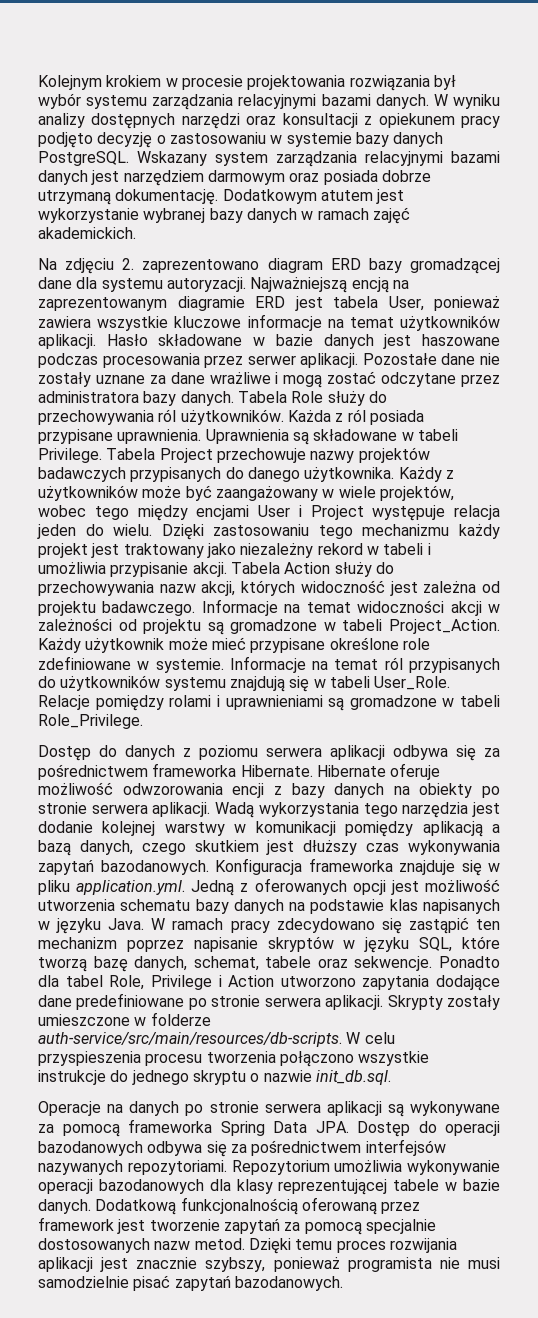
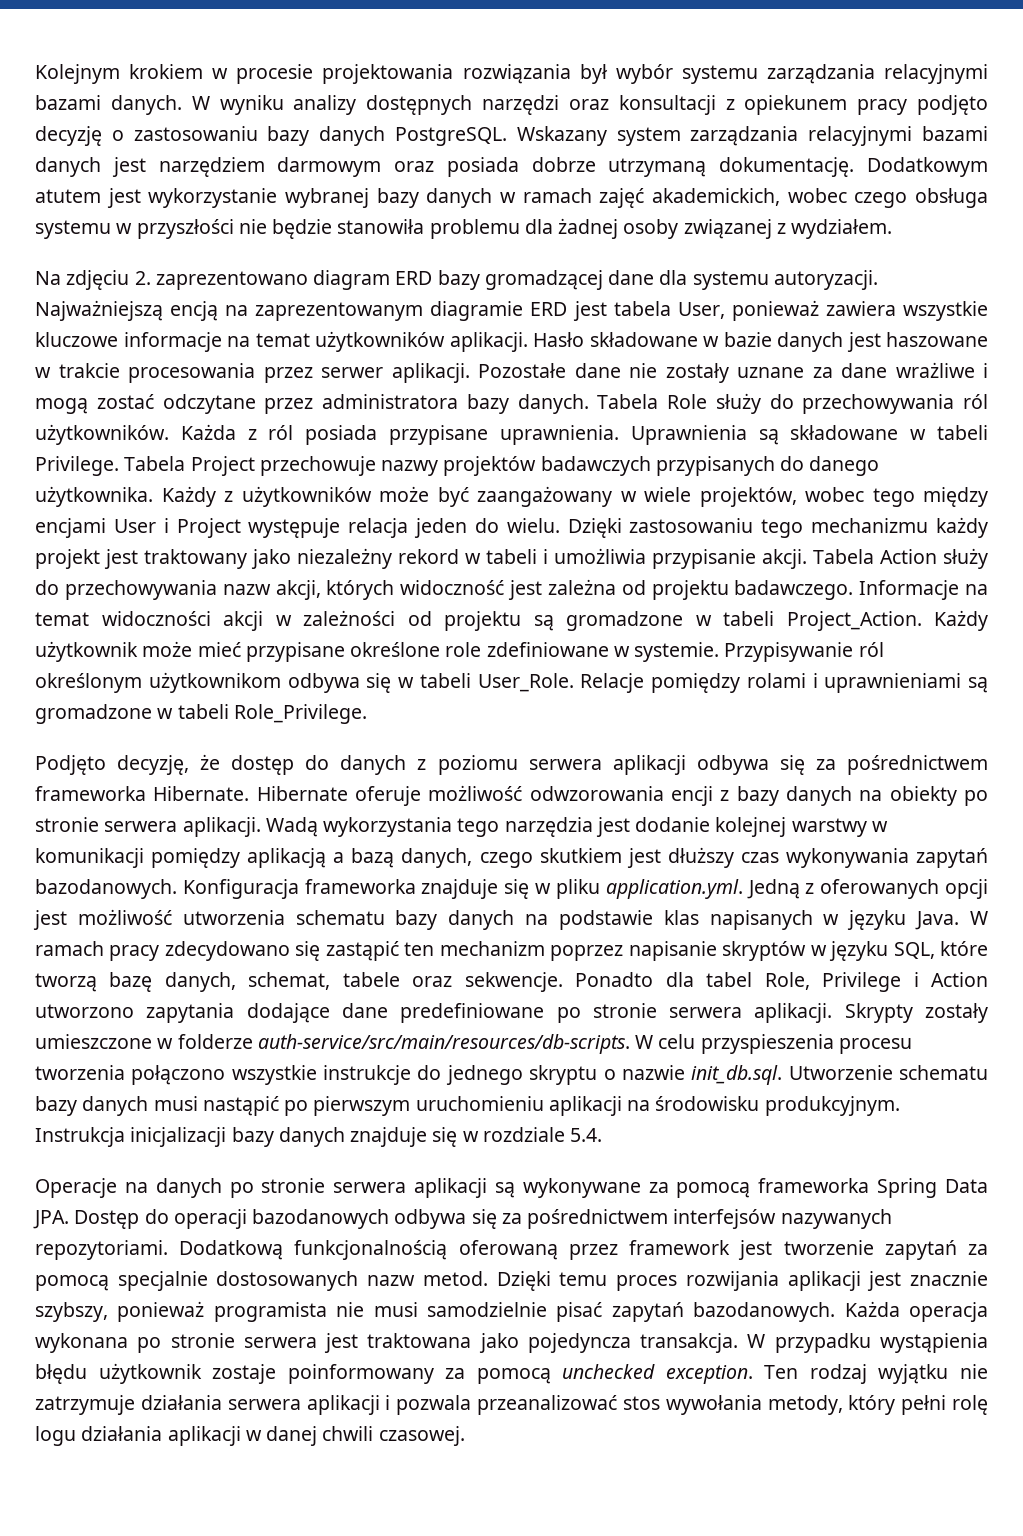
- W wyniku analizy dostępnych narzędzi oraz konsultacji z opiekunem pracy podjęto decyzję o zastosowaniu w systemie bazy danych PostgreSQL.
+ W wyniku analizy dostępnych narzędzi oraz konsultacji z opiekunem pracy podjęto decyzję o zastosowaniu bazy danych PostgreSQL.
- Dodatkowym atutem jest wykorzystanie wybranej bazy danych w ramach zajęć akademickich.
+ Dodatkowym atutem jest wykorzystanie wybranej bazy danych w ramach zajęć akademickich, wobec czego obsługa systemu w przyszłości nie będzie stanowiła problemu dla żadnej osoby związanej z wydziałem.
- Hasło składowane w bazie danych jest haszowane podczas procesowania przez serwer aplikacji.
+ Hasło składowane w bazie danych jest haszowane w trakcie procesowania przez serwer aplikacji.
- Informacje na temat ról przypisanych do użytkowników systemu znajdują się w tabeli User_Role.
+ Przypisywanie ról określonym użytkownikom odbywa się w tabeli User_Role.
- Dostęp do danych z poziomu serwera aplikacji odbywa się za pośrednictwem frameworka Hibernate.
+ Podjęto decyzję, że dostęp do danych z poziomu serwera aplikacji odbywa się za pośrednictwem frameworka Hibernate.
- W celu przyspieszenia procesu tworzenia połączono wszystkie instrukcje do jednego skryptu o nazwie init_db.sql.
+ W celu przyspieszenia procesu tworzenia połączono wszystkie instrukcje do jednego skryptu o nazwie init_db.sql. Utworzenie schematu bazy danych musi nastąpić po pierwszym uruchomieniu aplikacji na środowisku produkcyjnym. Instrukcja inicjalizacji bazy danych znajduje się w rozdziale 5.4.
- Repozytorium umożliwia wykonywanie operacji bazodanowych dla klasy reprezentującej tabele w bazie danych.
+ Każda operacja wykonana po stronie serwera jest traktowana jako pojedyncza transakcja. W przypadku wystąpienia błędu użytkownik zostaje poinformowany za pomocą unchecked exception. Ten rodzaj wyjątku nie zatrzymuje działania serwera aplikacji i pozwala przeanalizować stos wywołania metody, który pełni rolę logu działania aplikacji w danej chwili czasowej.

